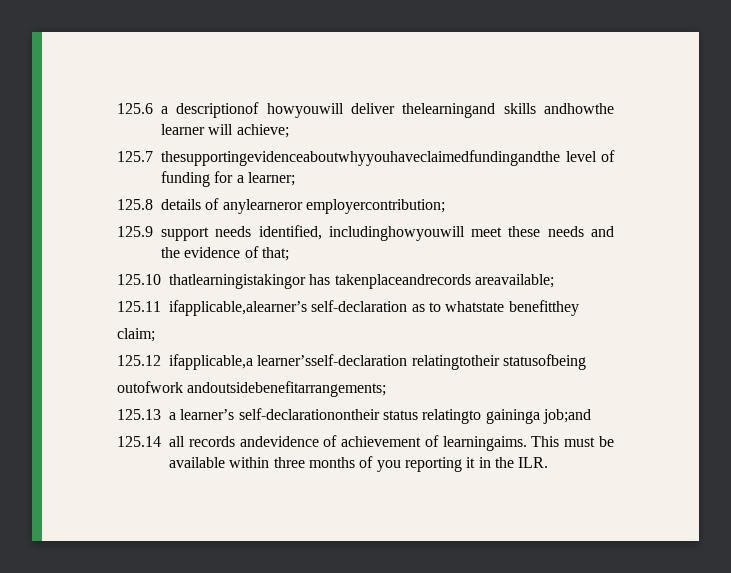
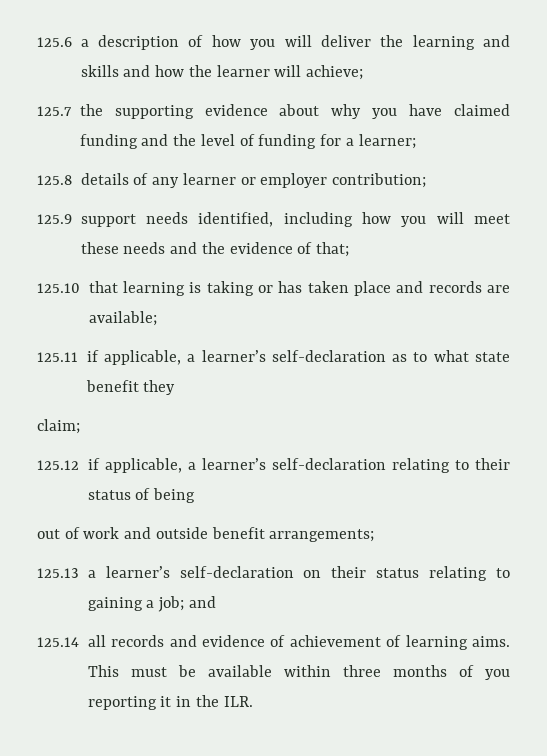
- 125.6 a descriptionof howyouwill deliver thelearningand skills andhowthe learner will achieve;
- 125.7 thesupportingevidenceaboutwhyyouhaveclaimedfundingandthe level of funding for a learner;
+ 125.6 a description of how you will deliver the learning and skills and how the learner will achieve;
+ 125.7 the supporting evidence about why you have claimed funding and the level of funding for a learner;
- 125.8 details of anylearneror employercontribution;
+ 125.8 details of any learner or employer contribution;
- 125.9 support needs identified, includinghowyouwill meet these needs and the evidence of that;
+ 125.9 support needs identified, including how you will meet these needs and the evidence of that;
- 125.10 thatlearningistakingor has takenplaceandrecords areavailable;
- 125.11 ifapplicable,alearner’s self-declaration as to whatstate benefitthey
+ 125.10 that learning is taking or has taken place and records are available;
+ 125.11 if applicable, a learner’s self-declaration as to what state benefit they
  claim;
- 125.12 ifapplicable,a learner’sself-declaration relatingtotheir statusofbeing
- outofwork andoutsidebenefitarrangements;
- 125.13 a learner’s self-declarationontheir status relatingto gaininga job;and
+ 125.12 if applicable, a learner’s self-declaration relating to their status of being
+ out of work and outside benefit arrangements;
+ 125.13 a learner’s self-declaration on their status relating to gaining a job; and
- 125.14 all records andevidence of achievement of learningaims.
+ 125.14 all records and evidence of achievement of learning aims.

